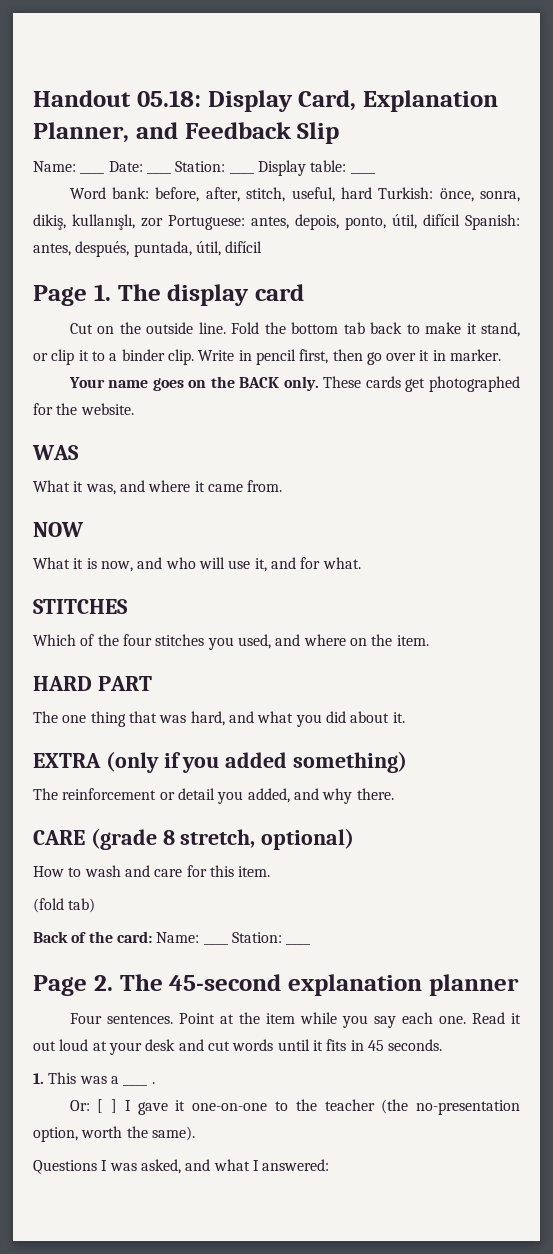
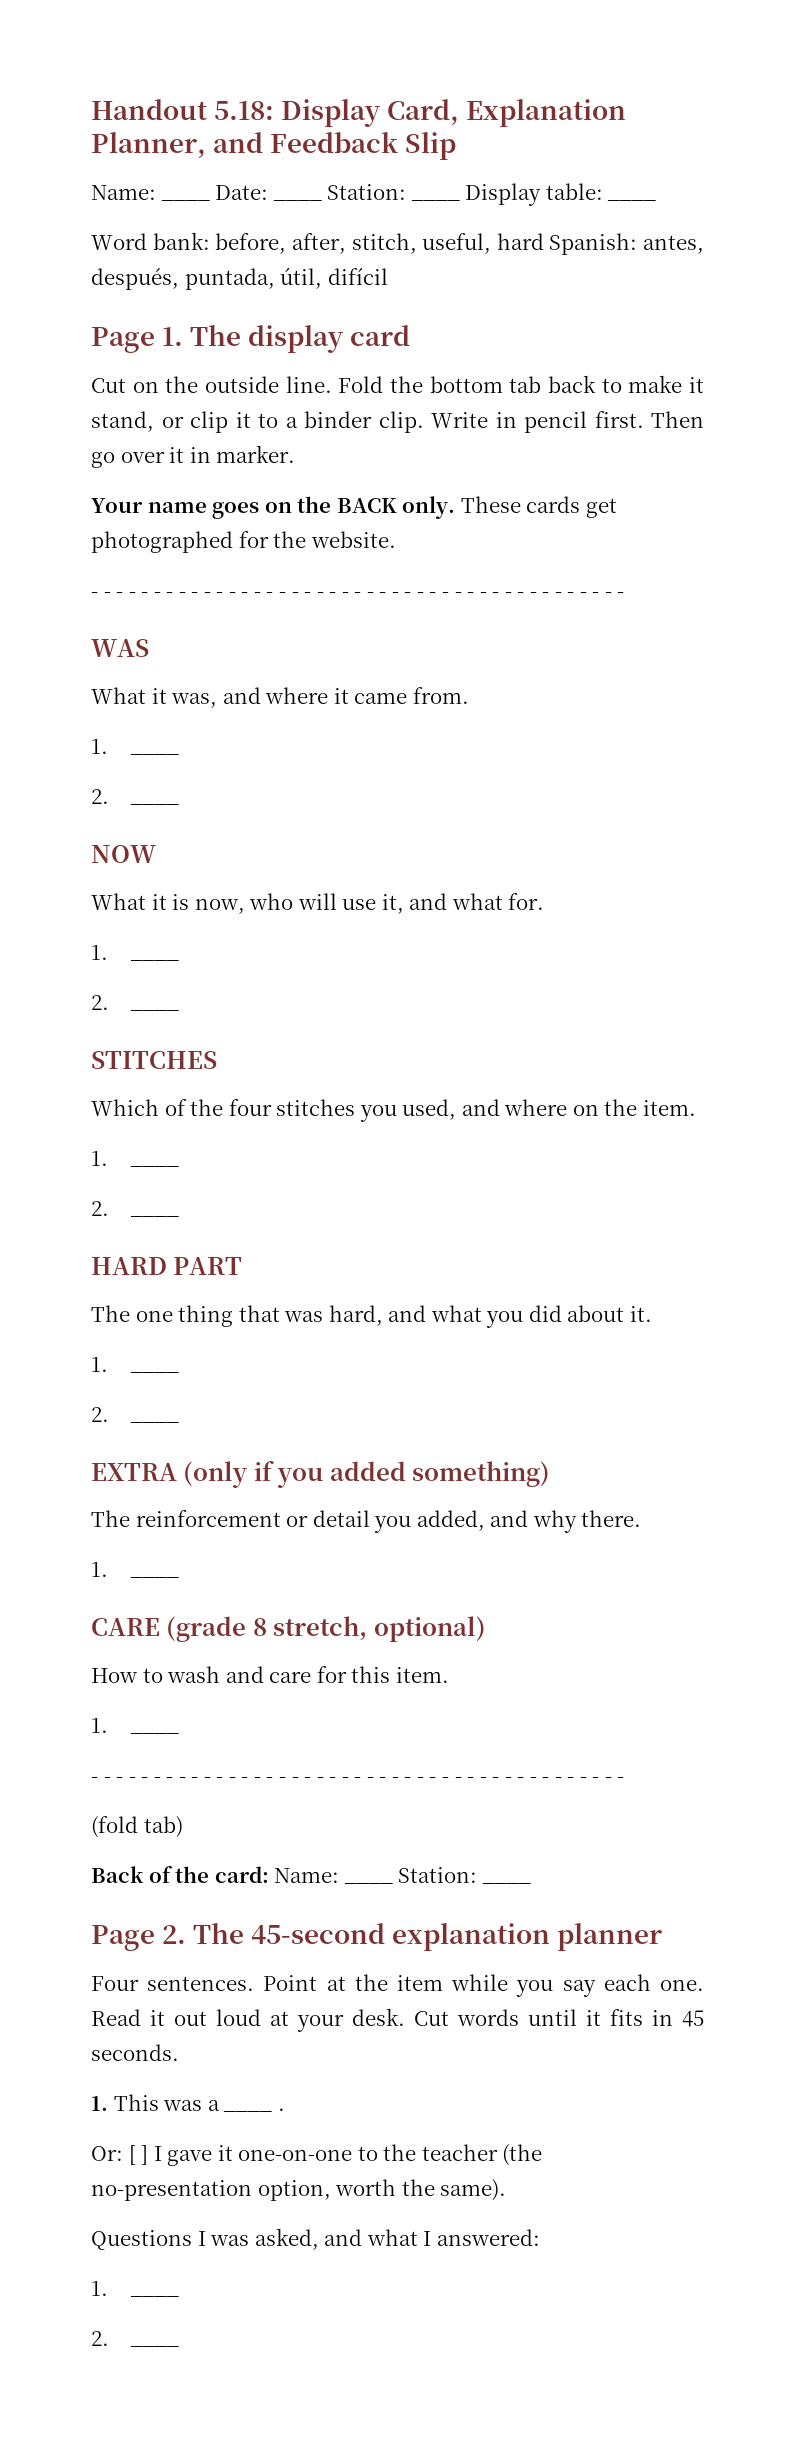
- Handout 05.18: Display Card, Explanation Planner, and Feedback Slip
+ Handout 5.18: Display Card, Explanation Planner, and Feedback Slip
- Word bank: before, after, stitch, useful, hard Turkish: önce, sonra, dikiş, kullanışlı, zor Portuguese: antes, depois, ponto, útil, difícil Spanish: antes, después, puntada, útil, difícil
+ Word bank: before, after, stitch, useful, hard Spanish: antes, después, puntada, útil, difícil
- Write in pencil first, then go over it in marker.
+ Write in pencil first. Then go over it in marker.
  These cards get photographed for the website.
+ - - - - - - - - - - - - - - - - - - - - - - - - - - - - - - - - - - - - - - - - - - -
  What it was, and where it came from.
+ 1. ____
+ 2. ____
- What it is now, and who will use it, and for what.
+ What it is now, who will use it, and what for.
+ 1. ____
+ 2. ____
  Which of the four stitches you used, and where on the item.
+ 1. ____
+ 2. ____
  The one thing that was hard, and what you did about it.
+ 1. ____
+ 2. ____
  The reinforcement or detail you added, and why there.
+ 1. ____
  How to wash and care for this item.
+ 1. ____
+ - - - - - - - - - - - - - - - - - - - - - - - - - - - - - - - - - - - - - - - - - - -
- Read it out loud at your desk and cut words until it fits in 45 seconds.
+ Read it out loud at your desk. Cut words until it fits in 45 seconds.
  Questions I was asked, and what I answered:
+ 1. ____
+ 2. ____

